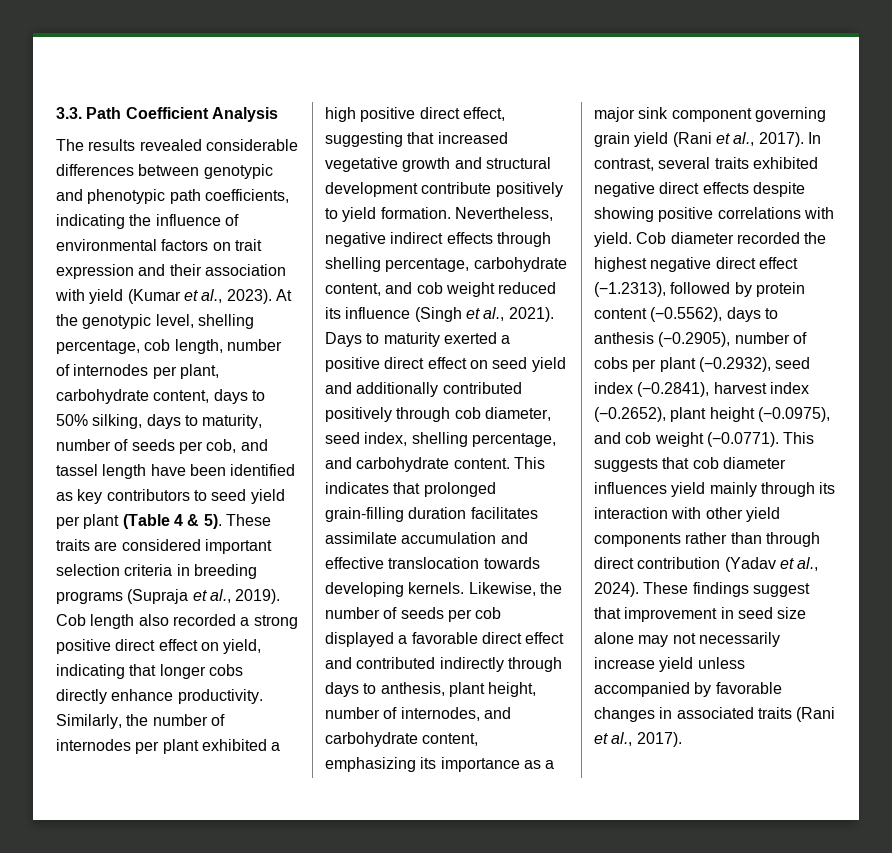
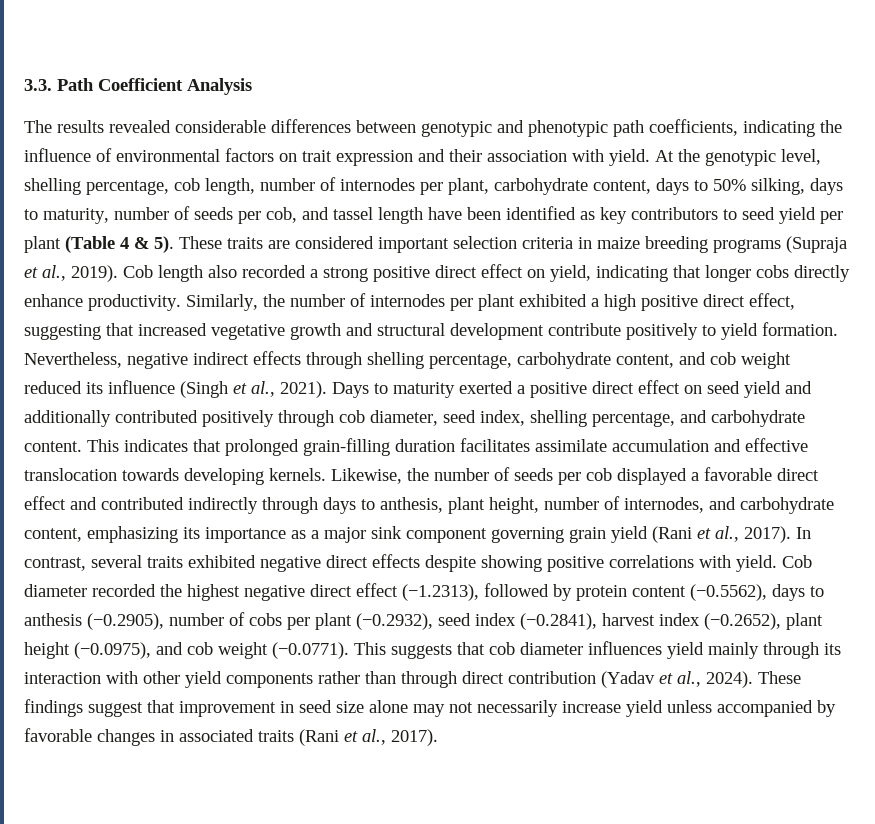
- The results revealed considerable differences between genotypic and phenotypic path coefficients, indicating the influence of environmental factors on trait expression and their association with yield (Kumar et al., 2023).
+ The results revealed considerable differences between genotypic and phenotypic path coefficients, indicating the influence of environmental factors on trait expression and their association with yield.
- These traits are considered important selection criteria in breeding programs (Supraja et al., 2019).
+ These traits are considered important selection criteria in maize breeding programs (Supraja et al., 2019).

